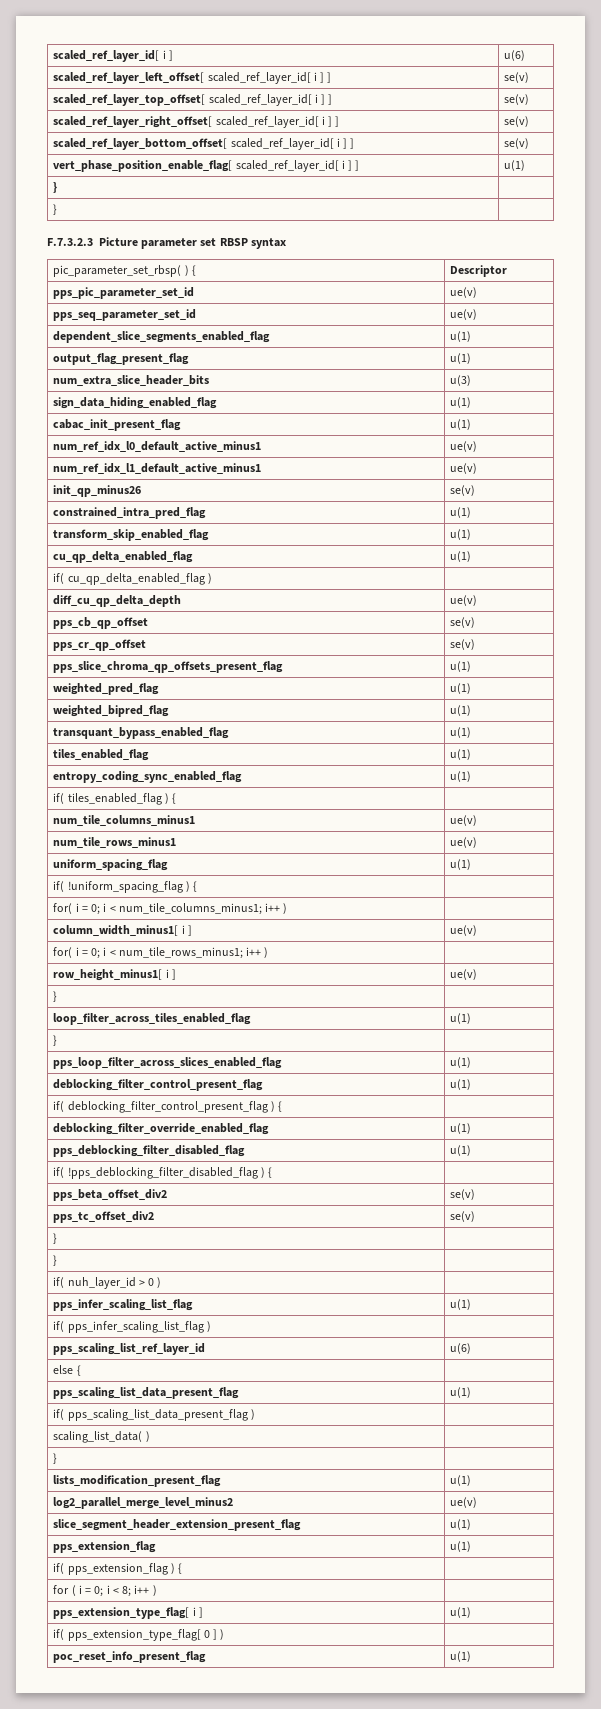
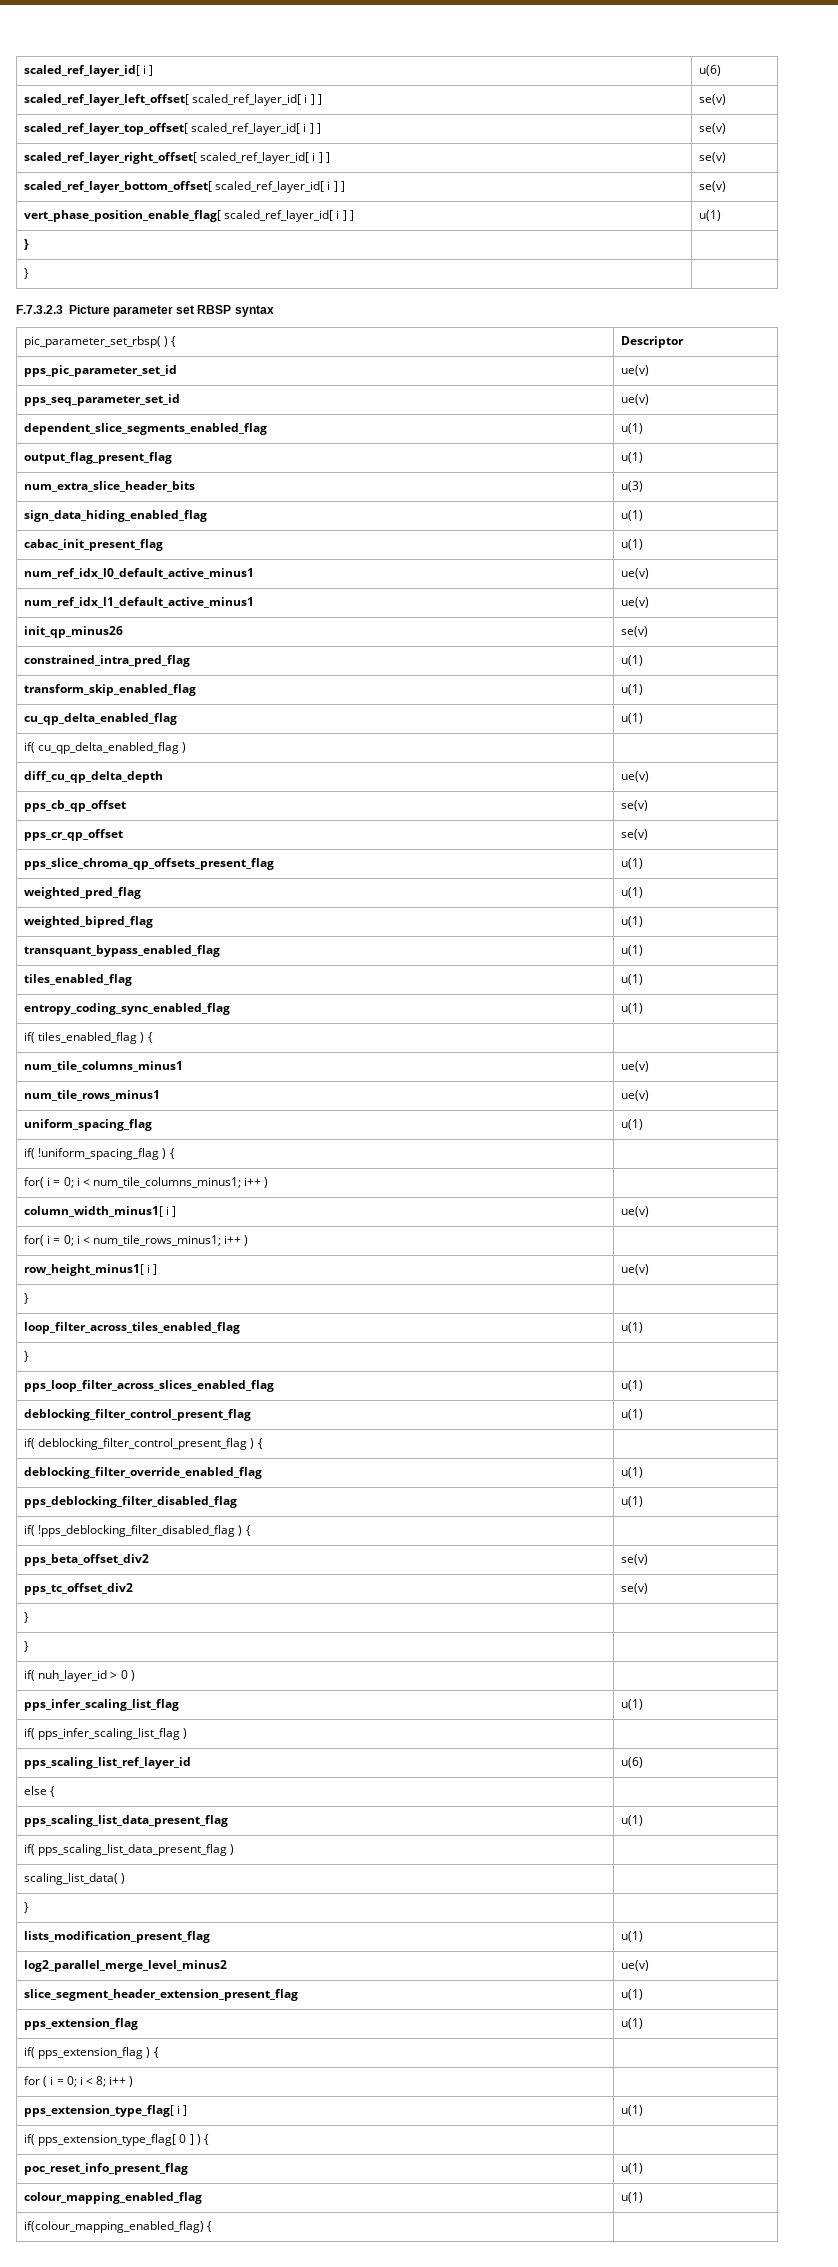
- if( pps_extension_type_flag[ 0 ] ) |
+ if( pps_extension_type_flag[ 0 ] ) { |
+ colour_mapping_enabled_flag | u(1)
+ if(colour_mapping_enabled_flag) { |

